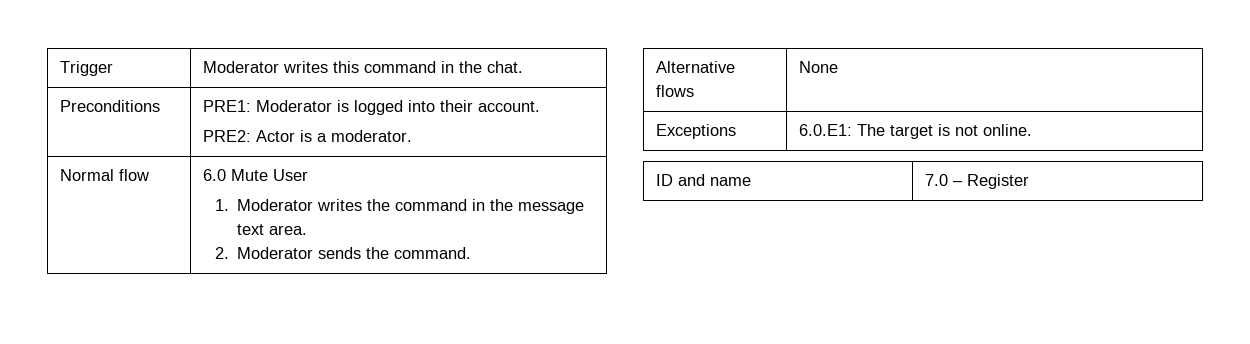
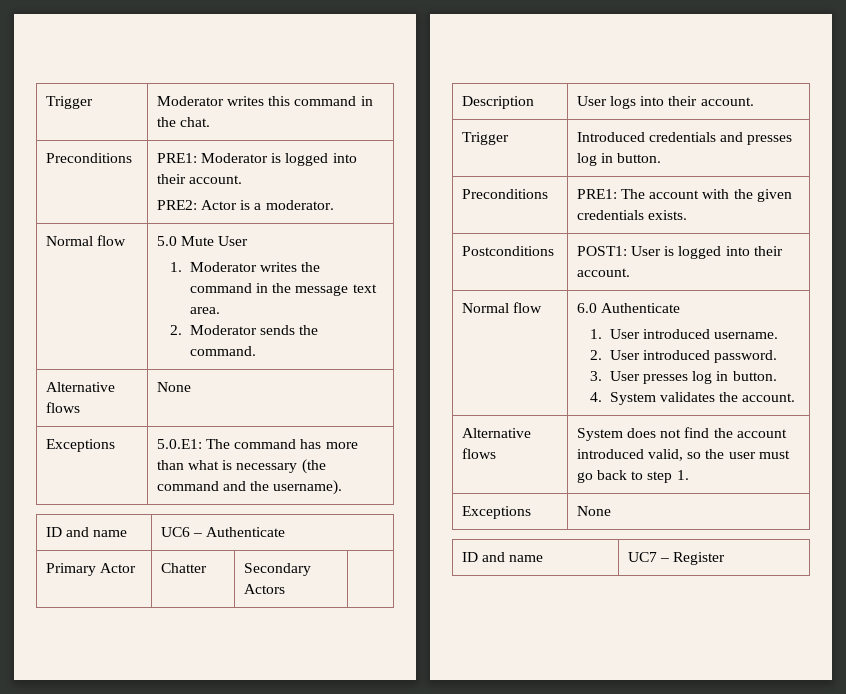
- Normal flow | 6.0 Mute User
+ Normal flow | 5.0 Mute User
- Exceptions | 6.0.E1: The target is not online.
- ID and name | 7.0 – Register
+ Exceptions | 5.0.E1: The command has more than what is necessary (the command and the username).
+ ID and name | UC6 – Authenticate
+ Primary Actor | Chatter | Secondary Actors |
+ Description | User logs into their account.
+ Trigger | Introduced credentials and presses log in button.
+ Preconditions | PRE1: The account with the given credentials exists.
+ Postconditions | POST1: User is logged into their account.
+ Normal flow | 6.0 Authenticate
+ 1. User introduced username.
+ 2. User introduced password.
+ 3. User presses log in button.
+ 4. System validates the account.
+ Alternative flows | System does not find the account introduced valid, so the user must go back to step 1.
+ Exceptions | None
+ ID and name | UC7 – Register

